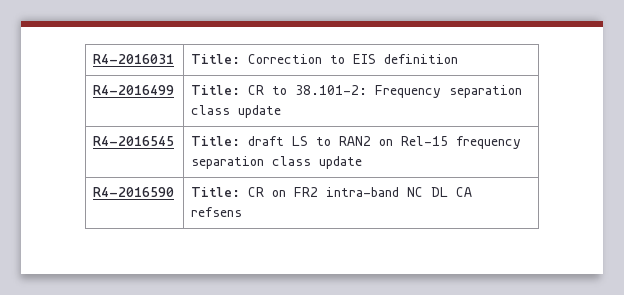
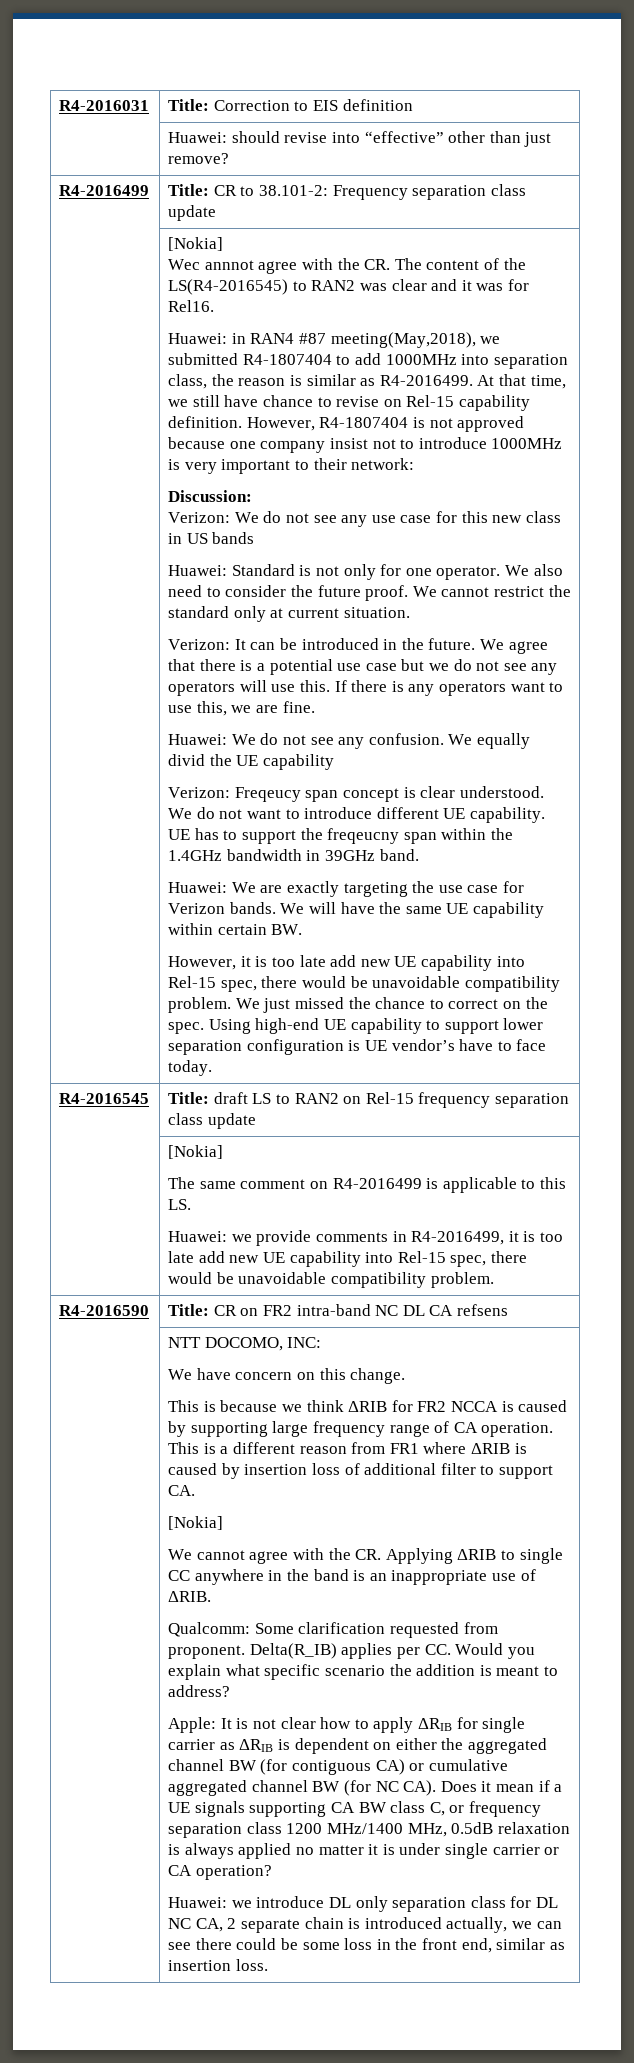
+ | Huawei: should revise into “effective” other than just remove?
  R4-2016499 | Title: CR to 38.101-2: Frequency separation class update
+ | [Nokia]
+ Wec annnot agree with the CR. The content of the LS(R4-2016545) to RAN2 was clear and it was for Rel16.
+ Huawei: in RAN4 #87 meeting(May,2018), we submitted R4-1807404 to add 1000MHz into separation class, the reason is similar as R4-2016499. At that time, we still have chance to revise on Rel-15 capability definition. However, R4-1807404 is not approved because one company insist not to introduce 1000MHz is very important to their network:
+ Discussion:
+ Verizon: We do not see any use case for this new class in US bands
+ Huawei: Standard is not only for one operator. We also need to consider the future proof. We cannot restrict the standard only at current situation.
+ Verizon: It can be introduced in the future. We agree that there is a potential use case but we do not see any operators will use this. If there is any operators want to use this, we are fine.
+ Huawei: We do not see any confusion. We equally divid the UE capability
+ Verizon: Freqeucy span concept is clear understood. We do not want to introduce different UE capability. UE has to support the freqeucny span within the 1.4GHz bandwidth in 39GHz band.
+ Huawei: We are exactly targeting the use case for Verizon bands. We will have the same UE capability within certain BW.
+ However, it is too late add new UE capability into Rel-15 spec, there would be unavoidable compatibility problem. We just missed the chance to correct on the spec. Using high-end UE capability to support lower separation configuration is UE vendor’s have to face today.
  R4-2016545 | Title: draft LS to RAN2 on Rel-15 frequency separation class update
+ | [Nokia]
+ The same comment on R4-2016499 is applicable to this LS.
+ Huawei: we provide comments in R4-2016499, it is too late add new UE capability into Rel-15 spec, there would be unavoidable compatibility problem.
+ NTT DOCOMO, INC:
+ We have concern on this change.
+ This is because we think ΔRIB for FR2 NCCA is caused by supporting large frequency range of CA operation. This is a different reason from FR1 where ΔRIB is caused by insertion loss of additional filter to support CA.
+ [Nokia]
+ We cannot agree with the CR. Applying ΔRIB to single CC anywhere in the band is an inappropriate use of ΔRIB.
+ Qualcomm: Some clarification requested from proponent. Delta(R_IB) applies per CC. Would you explain what specific scenario the addition is meant to address?
+ Apple: It is not clear how to apply ΔRIB for single carrier as ΔRIB is dependent on either the aggregated channel BW (for contiguous CA) or cumulative aggregated channel BW (for NC CA). Does it mean if a UE signals supporting CA BW class C, or frequency separation class 1200 MHz/1400 MHz, 0.5dB relaxation is always applied no matter it is under single carrier or CA operation?
+ Huawei: we introduce DL only separation class for DL NC CA, 2 separate chain is introduced actually, we can see there could be some loss in the front end, similar as insertion loss.

